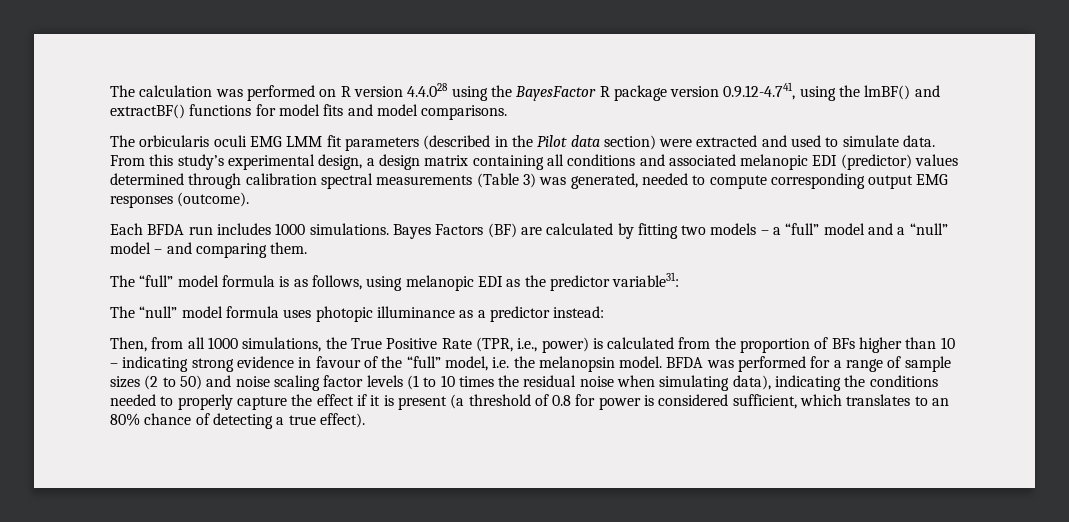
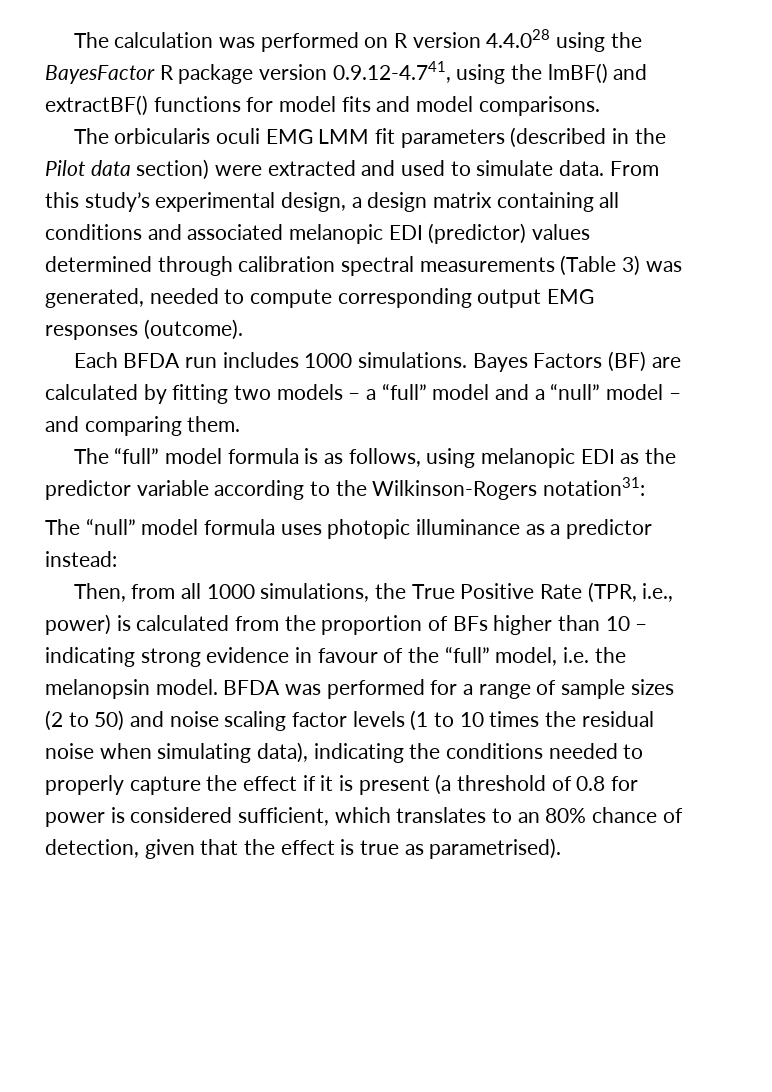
- The “full” model formula is as follows, using melanopic EDI as the predictor variable31:
+ The “full” model formula is as follows, using melanopic EDI as the predictor variable according to the Wilkinson-Rogers notation31:
- BFDA was performed for a range of sample sizes (2 to 50) and noise scaling factor levels (1 to 10 times the residual noise when simulating data), indicating the conditions needed to properly capture the effect if it is present (a threshold of 0.8 for power is considered sufficient, which translates to an 80% chance of detecting a true effect).
+ BFDA was performed for a range of sample sizes (2 to 50) and noise scaling factor levels (1 to 10 times the residual noise when simulating data), indicating the conditions needed to properly capture the effect if it is present (a threshold of 0.8 for power is considered sufficient, which translates to an 80% chance of detection, given that the effect is true as parametrised).

